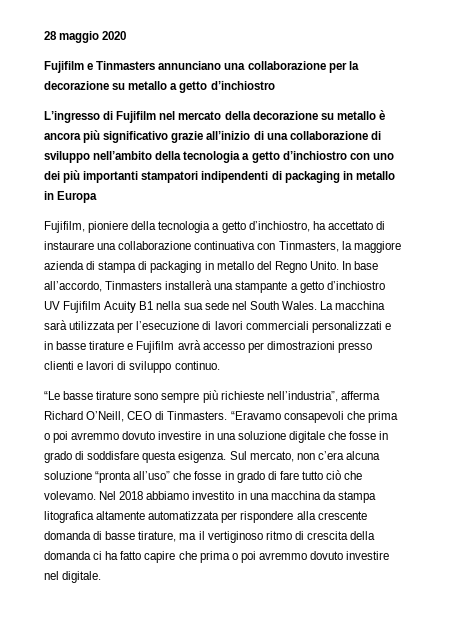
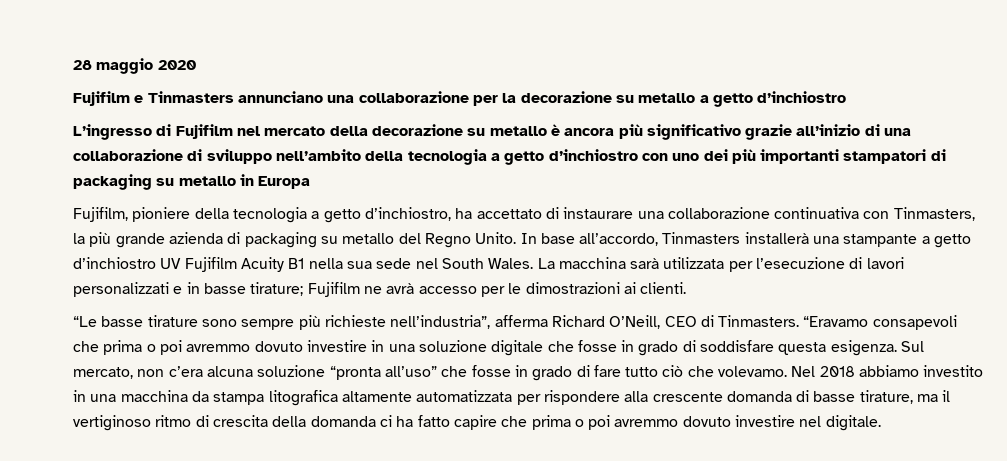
- L’ingresso di Fujifilm nel mercato della decorazione su metallo è ancora più significativo grazie all’inizio di una collaborazione di sviluppo nell’ambito della tecnologia a getto d’inchiostro con uno dei più importanti stampatori indipendenti di packaging in metallo in Europa
+ L’ingresso di Fujifilm nel mercato della decorazione su metallo è ancora più significativo grazie all’inizio di una collaborazione di sviluppo nell’ambito della tecnologia a getto d’inchiostro con uno dei più importanti stampatori di packaging su metallo in Europa
- Fujifilm, pioniere della tecnologia a getto d’inchiostro, ha accettato di instaurare una collaborazione continuativa con Tinmasters, la maggiore azienda di stampa di packaging in metallo del Regno Unito.
+ Fujifilm, pioniere della tecnologia a getto d’inchiostro, ha accettato di instaurare una collaborazione continuativa con Tinmasters, la più grande azienda di packaging su metallo del Regno Unito.
- La macchina sarà utilizzata per l’esecuzione di lavori commerciali personalizzati e in basse tirature e Fujifilm avrà accesso per dimostrazioni presso clienti e lavori di sviluppo continuo.
+ La macchina sarà utilizzata per l’esecuzione di lavori personalizzati e in basse tirature; Fujifilm ne avrà accesso per le dimostrazioni ai clienti.

